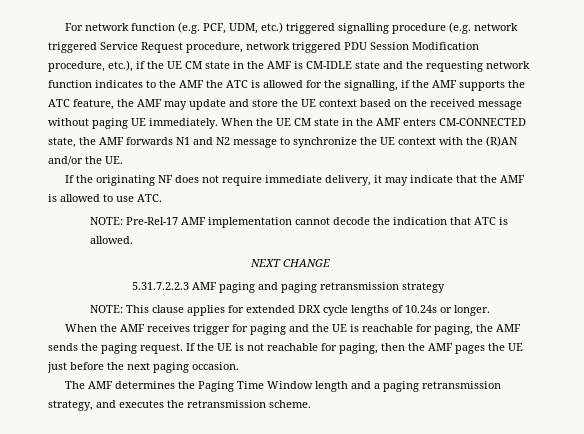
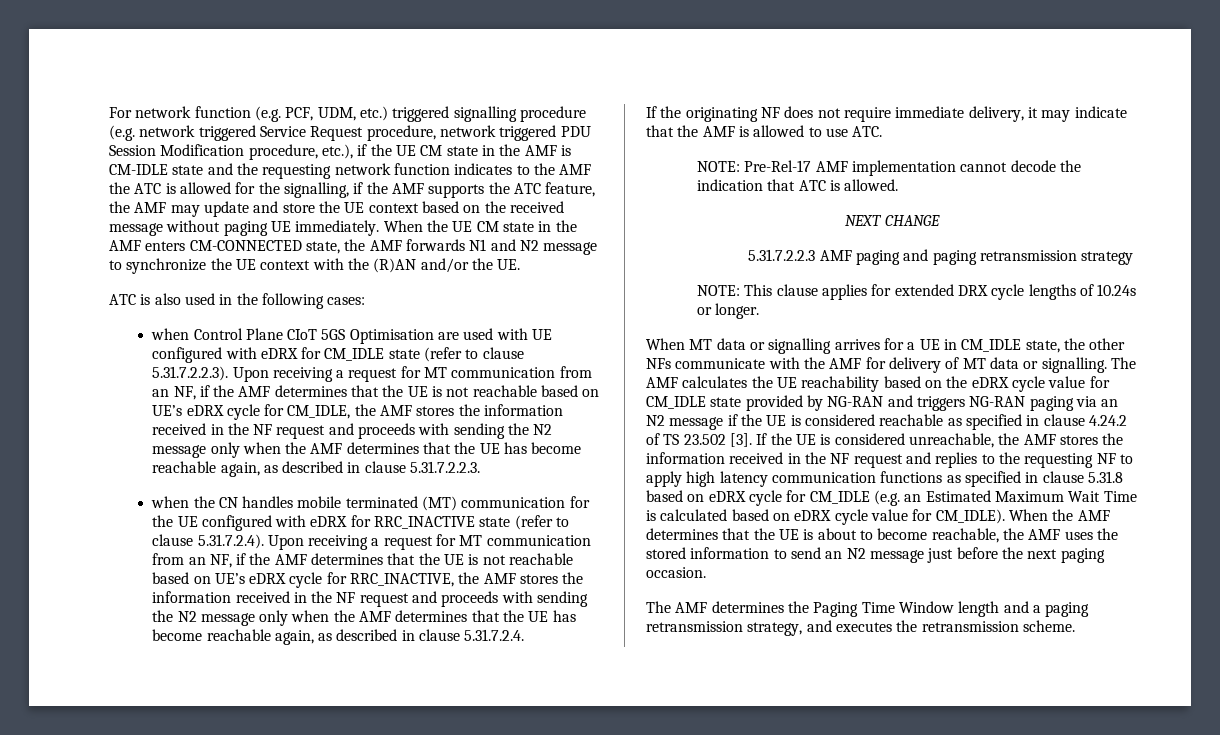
+ ATC is also used in the following cases:
+ when Control Plane CIoT 5GS Optimisation are used with UE configured with eDRX for CM_IDLE state (refer to clause 5.31.7.2.2.3). Upon receiving a request for MT communication from an NF, if the AMF determines that the UE is not reachable based on UE’s eDRX cycle for CM_IDLE, the AMF stores the information received in the NF request and proceeds with sending the N2 message only when the AMF determines that the UE has become reachable again, as described in clause 5.31.7.2.2.3.
+ when the CN handles mobile terminated (MT) communication for the UE configured with eDRX for RRC_INACTIVE state (refer to clause 5.31.7.2.4). Upon receiving a request for MT communication from an NF, if the AMF determines that the UE is not reachable based on UE’s eDRX cycle for RRC_INACTIVE, the AMF stores the information received in the NF request and proceeds with sending the N2 message only when the AMF determines that the UE has become reachable again, as described in clause 5.31.7.2.4.
- When the AMF receives trigger for paging and the UE is reachable for paging, the AMF sends the paging request. If the UE is not reachable for paging, then the AMF pages the UE just before the next paging occasion.
+ When MT data or signalling arrives for a UE in CM_IDLE state, the other NFs communicate with the AMF for delivery of MT data or signalling. The AMF calculates the UE reachability based on the eDRX cycle value for CM_IDLE state provided by NG-RAN and triggers NG-RAN paging via an N2 message if the UE is considered reachable as specified in clause 4.24.2 of TS 23.502 [3]. If the UE is considered unreachable, the AMF stores the information received in the NF request and replies to the requesting NF to apply high latency communication functions as specified in clause 5.31.8 based on eDRX cycle for CM_IDLE (e.g. an Estimated Maximum Wait Time is calculated based on eDRX cycle value for CM_IDLE). When the AMF determines that the UE is about to become reachable, the AMF uses the stored information to send an N2 message just before the next paging occasion.

